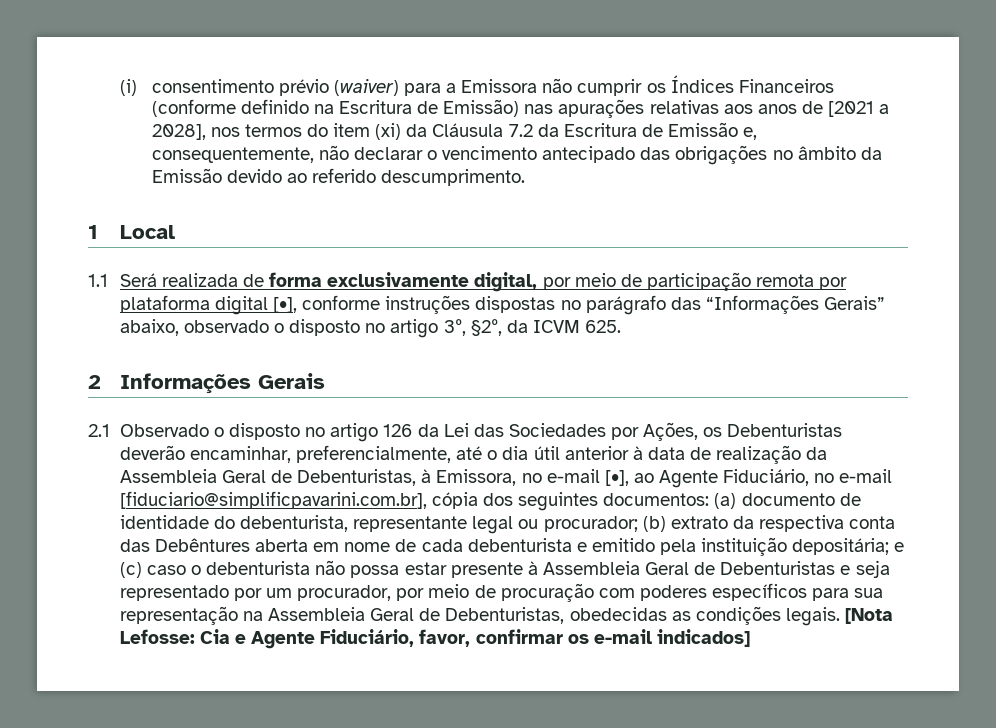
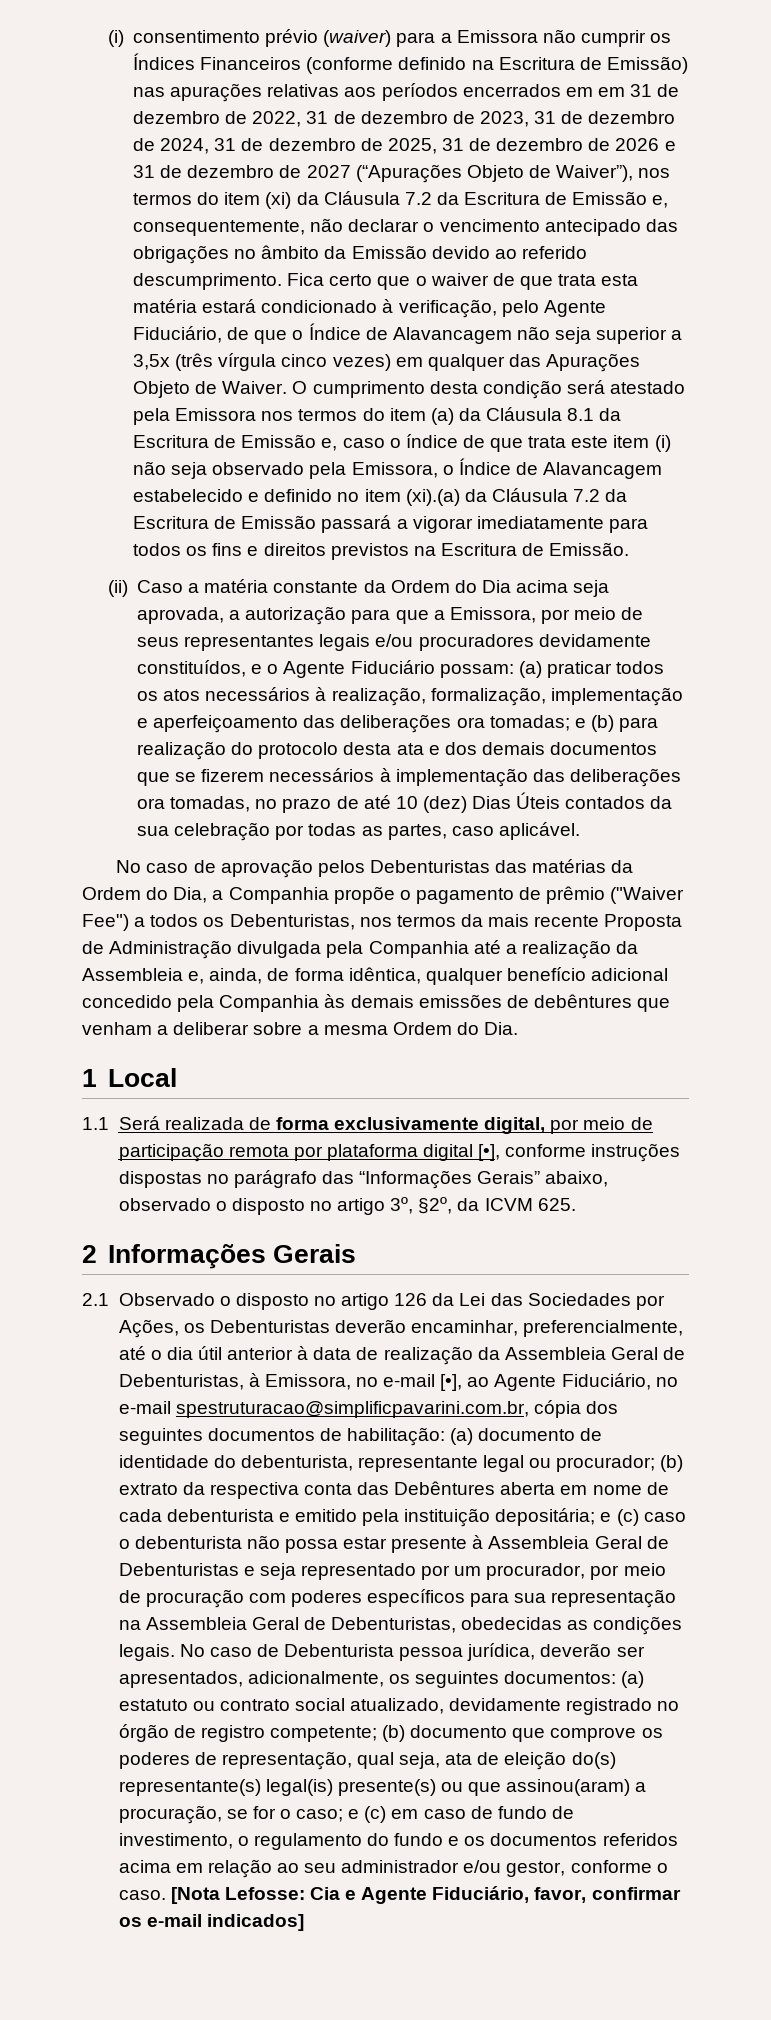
- (i) consentimento prévio (waiver) para a Emissora não cumprir os Índices Financeiros (conforme definido na Escritura de Emissão) nas apurações relativas aos anos de [2021 a 2028], nos termos do item (xi) da Cláusula 7.2 da Escritura de Emissão e, consequentemente, não declarar o vencimento antecipado das obrigações no âmbito da Emissão devido ao referido descumprimento.
+ (i) consentimento prévio (waiver) para a Emissora não cumprir os Índices Financeiros (conforme definido na Escritura de Emissão) nas apurações relativas aos períodos encerrados em em 31 de dezembro de 2022, 31 de dezembro de 2023, 31 de dezembro de 2024, 31 de dezembro de 2025, 31 de dezembro de 2026 e 31 de dezembro de 2027 (“Apurações Objeto de Waiver”), nos termos do item (xi) da Cláusula 7.2 da Escritura de Emissão e, consequentemente, não declarar o vencimento antecipado das obrigações no âmbito da Emissão devido ao referido descumprimento. Fica certo que o waiver de que trata esta matéria estará condicionado à verificação, pelo Agente Fiduciário, de que o Índice de Alavancagem não seja superior a 3,5x (três vírgula cinco vezes) em qualquer das Apurações Objeto de Waiver. O cumprimento desta condição será atestado pela Emissora nos termos do item (a) da Cláusula 8.1 da Escritura de Emissão e, caso o índice de que trata este item (i) não seja observado pela Emissora, o Índice de Alavancagem estabelecido e definido no item (xi).(a) da Cláusula 7.2 da Escritura de Emissão passará a vigorar imediatamente para todos os fins e direitos previstos na Escritura de Emissão.
+ (ii) Caso a matéria constante da Ordem do Dia acima seja aprovada, a autorização para que a Emissora, por meio de seus representantes legais e/ou procuradores devidamente constituídos, e o Agente Fiduciário possam: (a) praticar todos os atos necessários à realização, formalização, implementação e aperfeiçoamento das deliberações ora tomadas; e (b) para realização do protocolo desta ata e dos demais documentos que se fizerem necessários à implementação das deliberações ora tomadas, no prazo de até 10 (dez) Dias Úteis contados da sua celebração por todas as partes, caso aplicável.
+ No caso de aprovação pelos Debenturistas das matérias da Ordem do Dia, a Companhia propõe o pagamento de prêmio ("Waiver Fee") a todos os Debenturistas, nos termos da mais recente Proposta de Administração divulgada pela Companhia até a realização da Assembleia e, ainda, de forma idêntica, qualquer benefício adicional concedido pela Companhia às demais emissões de debêntures que venham a deliberar sobre a mesma Ordem do Dia.
- 2.1 Observado o disposto no artigo 126 da Lei das Sociedades por Ações, os Debenturistas deverão encaminhar, preferencialmente, até o dia útil anterior à data de realização da Assembleia Geral de Debenturistas, à Emissora, no e-mail [•], ao Agente Fiduciário, no e-mail [fiduciario@simplificpavarini.com.br], cópia dos seguintes documentos:
+ 2.1 Observado o disposto no artigo 126 da Lei das Sociedades por Ações, os Debenturistas deverão encaminhar, preferencialmente, até o dia útil anterior à data de realização da Assembleia Geral de Debenturistas, à Emissora, no e-mail [•], ao Agente Fiduciário, no e-mail spestruturacao@simplificpavarini.com.br, cópia dos seguintes documentos de habilitação:
+ No caso de Debenturista pessoa jurídica, deverão ser apresentados, adicionalmente, os seguintes documentos: (a) estatuto ou contrato social atualizado, devidamente registrado no órgão de registro competente; (b) documento que comprove os poderes de representação, qual seja, ata de eleição do(s) representante(s) legal(is) presente(s) ou que assinou(aram) a procuração, se for o caso; e (c) em caso de fundo de investimento, o regulamento do fundo e os documentos referidos acima em relação ao seu administrador e/ou gestor, conforme o caso.

